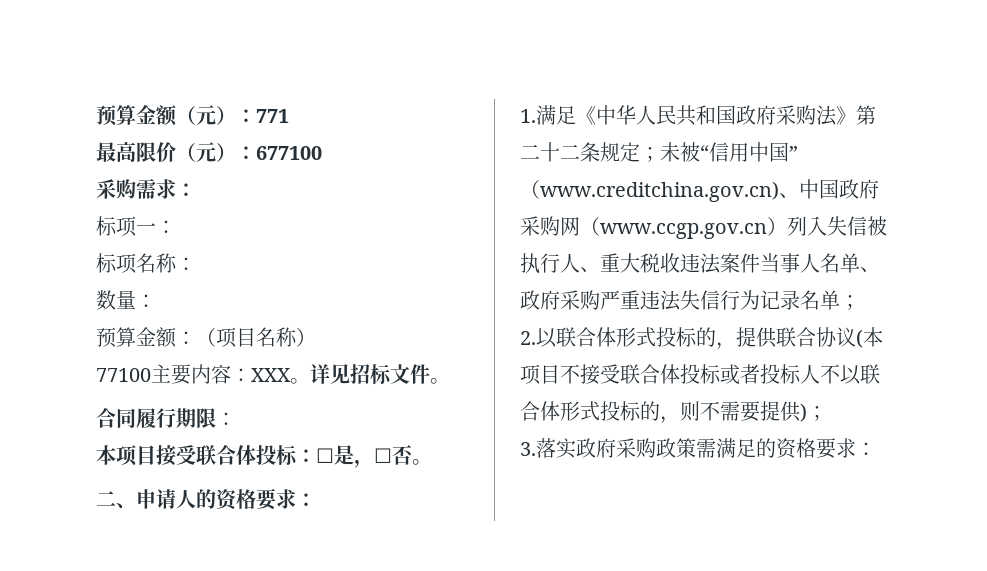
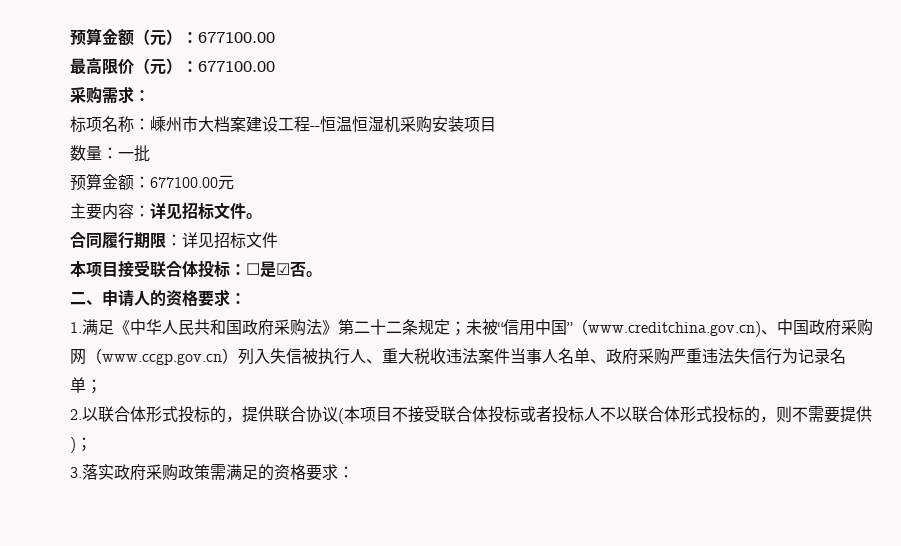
- 预算金额（元）：771
+ 预算金额（元）：677100.00
- 最高限价（元）：677100
+ 最高限价（元）：677100.00
- 标项一：
- 标项名称：
+ 标项名称：嵊州市大档案建设工程--恒温恒湿机采购安装项目
- 数量：
+ 数量：一批
- 预算金额：（项目名称）
- 77100主要内容：XXX。详见招标文件。
+ 预算金额：677100.00元
+ 主要内容：详见招标文件。
- 合同履行期限：
+ 合同履行期限：详见招标文件
- 本项目接受联合体投标：☐是，☐否。
+ 本项目接受联合体投标：☐是☑否。

